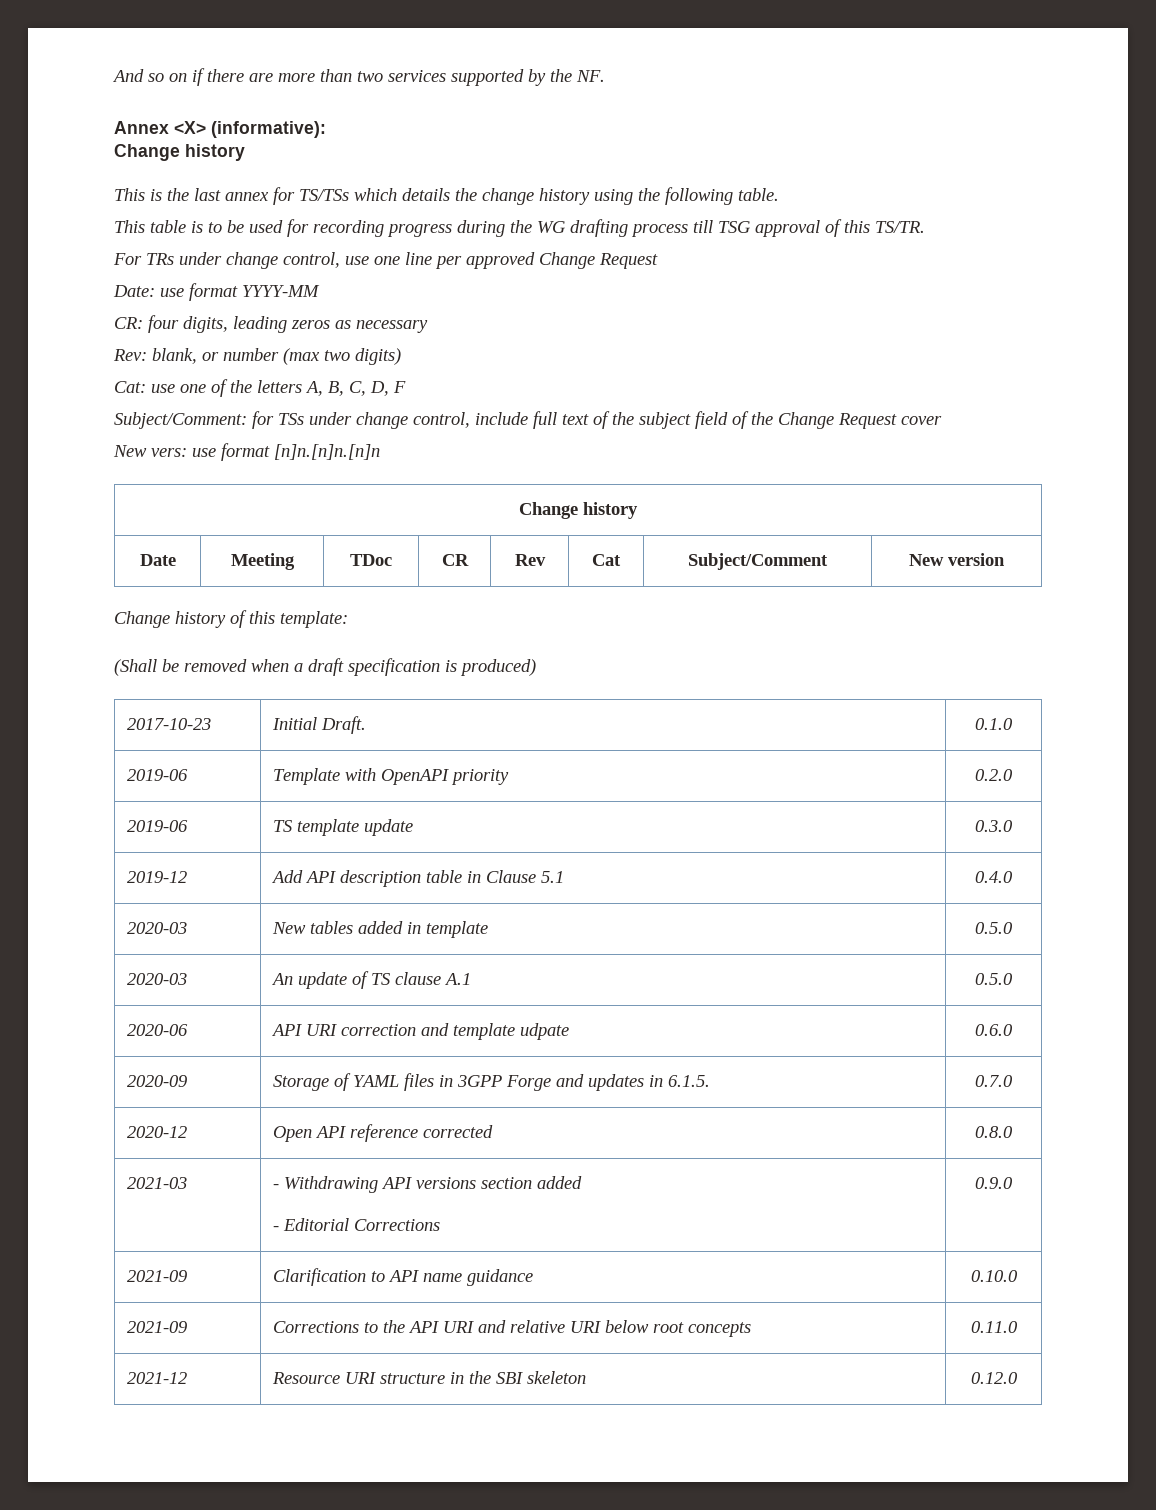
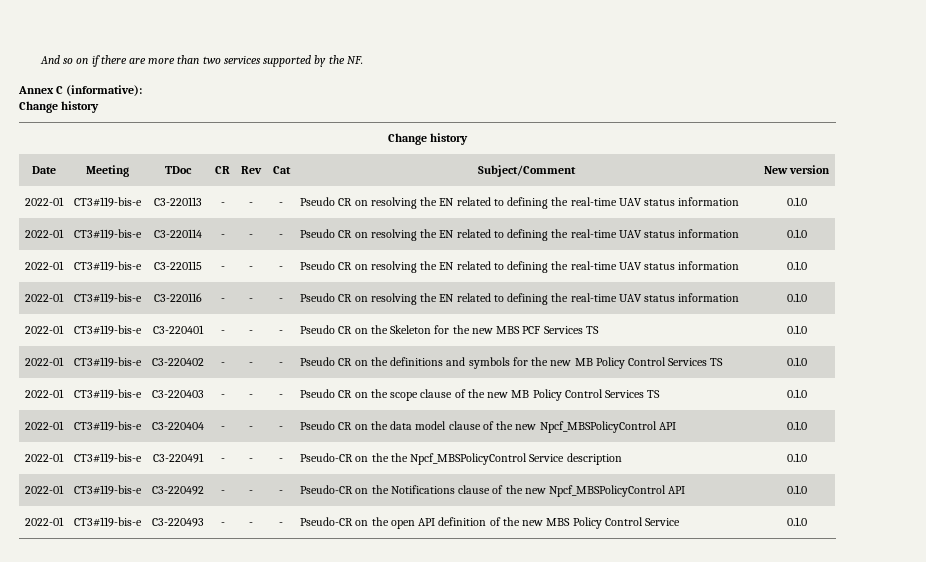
- Annex <X> (informative):
+ Annex C (informative):
- This is the last annex for TS/TSs which details the change history using the following table.
- This table is to be used for recording progress during the WG drafting process till TSG approval of this TS/TR.
- For TRs under change control, use one line per approved Change Request
- Date: use format YYYY-MM
- CR: four digits, leading zeros as necessary
- Rev: blank, or number (max two digits)
- Cat: use one of the letters A, B, C, D, F
- Subject/Comment: for TSs under change control, include full text of the subject field of the Change Request cover
- New vers: use format [n]n.[n]n.[n]n
- Change history of this template:
- (Shall be removed when a draft specification is produced)
- 2017-10-23 | Initial Draft. | 0.1.0
- 2019-06 | Template with OpenAPI priority | 0.2.0
- 2019-06 | TS template update | 0.3.0
- 2019-12 | Add API description table in Clause 5.1 | 0.4.0
- 2020-03 | New tables added in template | 0.5.0
- 2020-03 | An update of TS clause A.1 | 0.5.0
- 2020-06 | API URI correction and template udpate | 0.6.0
- 2020-09 | Storage of YAML files in 3GPP Forge and updates in 6.1.5. | 0.7.0
- 2020-12 | Open API reference corrected | 0.8.0
- 2021-03 | - Withdrawing API versions section added
- - Editorial Corrections | 0.9.0
- 2021-09 | Clarification to API name guidance | 0.10.0
- 2021-09 | Corrections to the API URI and relative URI below root concepts | 0.11.0
- 2021-12 | Resource URI structure in the SBI skeleton | 0.12.0
+ 2022-01 | CT3#119-bis-e | C3-220113 | - | - | - | Pseudo CR on resolving the EN related to defining the real-time UAV status information | 0.1.0
+ 2022-01 | CT3#119-bis-e | C3-220114 | - | - | - | Pseudo CR on resolving the EN related to defining the real-time UAV status information | 0.1.0
+ 2022-01 | CT3#119-bis-e | C3-220115 | - | - | - | Pseudo CR on resolving the EN related to defining the real-time UAV status information | 0.1.0
+ 2022-01 | CT3#119-bis-e | C3-220116 | - | - | - | Pseudo CR on resolving the EN related to defining the real-time UAV status information | 0.1.0
+ 2022-01 | CT3#119-bis-e | C3-220401 | - | - | - | Pseudo CR on the Skeleton for the new MBS PCF Services TS | 0.1.0
+ 2022-01 | CT3#119-bis-e | C3-220402 | - | - | - | Pseudo CR on the definitions and symbols for the new MB Policy Control Services TS | 0.1.0
+ 2022-01 | CT3#119-bis-e | C3-220403 | - | - | - | Pseudo CR on the scope clause of the new MB Policy Control Services TS | 0.1.0
+ 2022-01 | CT3#119-bis-e | C3-220404 | - | - | - | Pseudo CR on the data model clause of the new Npcf_MBSPolicyControl API | 0.1.0
+ 2022-01 | CT3#119-bis-e | C3-220491 | - | - | - | Pseudo-CR on the the Npcf_MBSPolicyControl Service description | 0.1.0
+ 2022-01 | CT3#119-bis-e | C3-220492 | - | - | - | Pseudo-CR on the Notifications clause of the new Npcf_MBSPolicyControl API | 0.1.0
+ 2022-01 | CT3#119-bis-e | C3-220493 | - | - | - | Pseudo-CR on the open API definition of the new MBS Policy Control Service | 0.1.0

